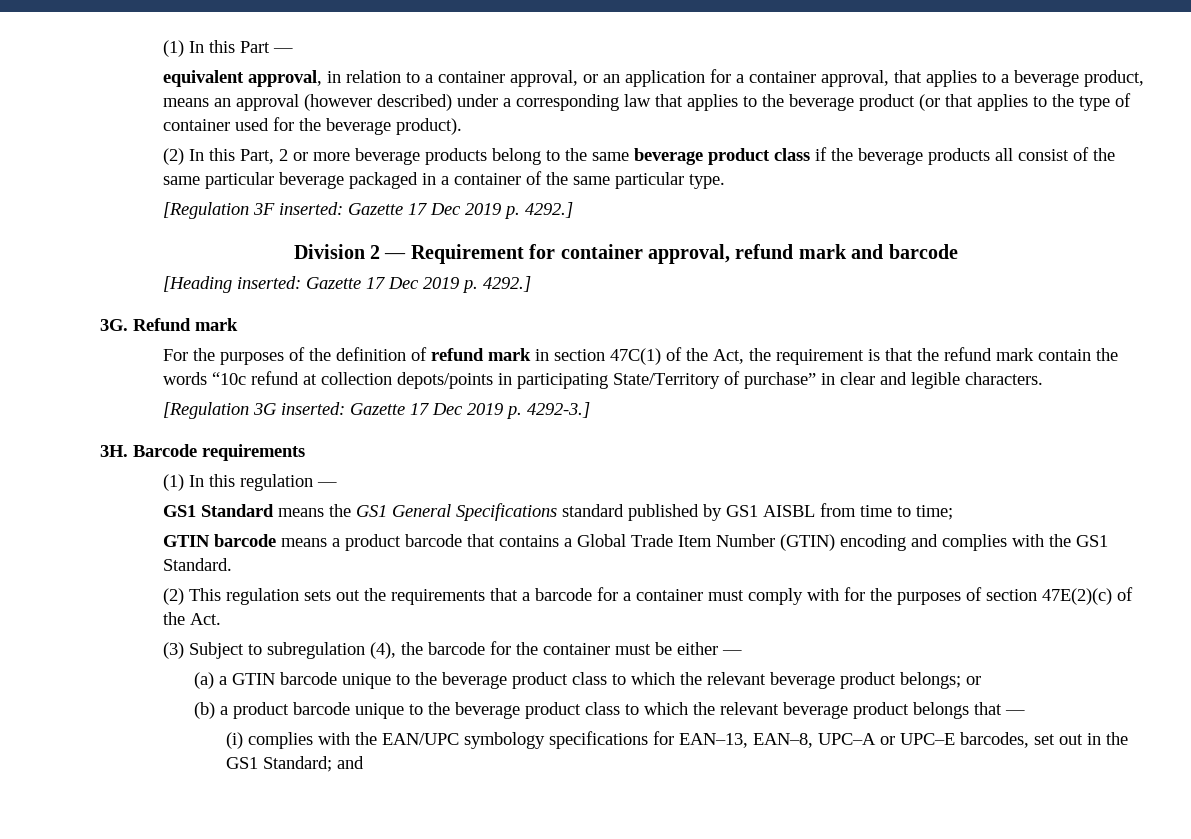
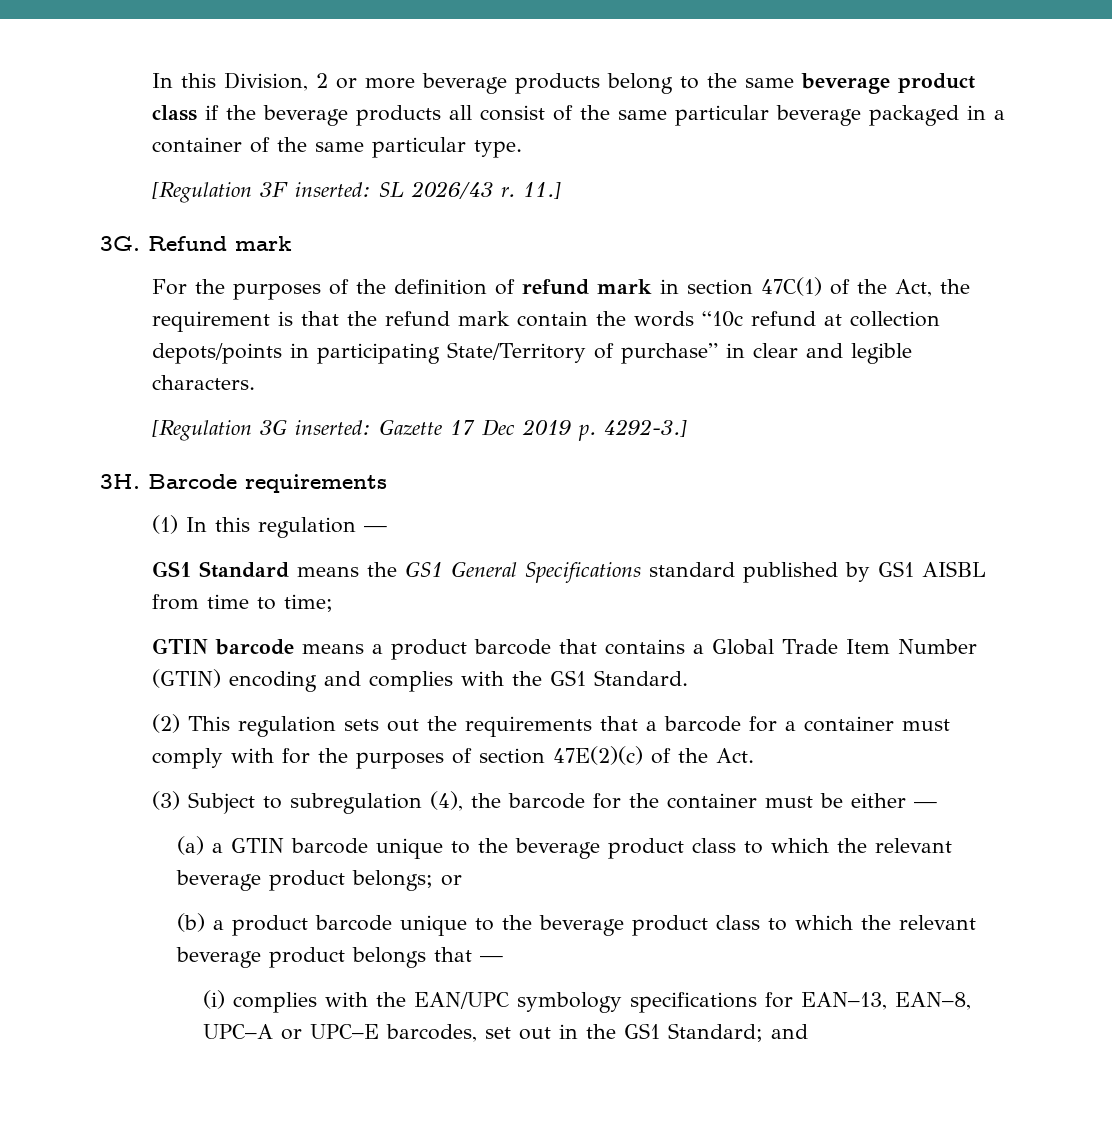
- (1) In this Part —
- equivalent approval, in relation to a container approval, or an application for a container approval, that applies to a beverage product, means an approval (however described) under a corresponding law that applies to the beverage product (or that applies to the type of container used for the beverage product).
- (2) In this Part, 2 or more beverage products belong to the same beverage product class if the beverage products all consist of the same particular beverage packaged in a container of the same particular type.
+ In this Division, 2 or more beverage products belong to the same beverage product class if the beverage products all consist of the same particular beverage packaged in a container of the same particular type.
- [Regulation 3F inserted: Gazette 17 Dec 2019 p. 4292.]
- Division 2 — Requirement for container approval, refund mark and barcode
- [Heading inserted: Gazette 17 Dec 2019 p. 4292.]
+ [Regulation 3F inserted: SL 2026/43 r. 11.]

